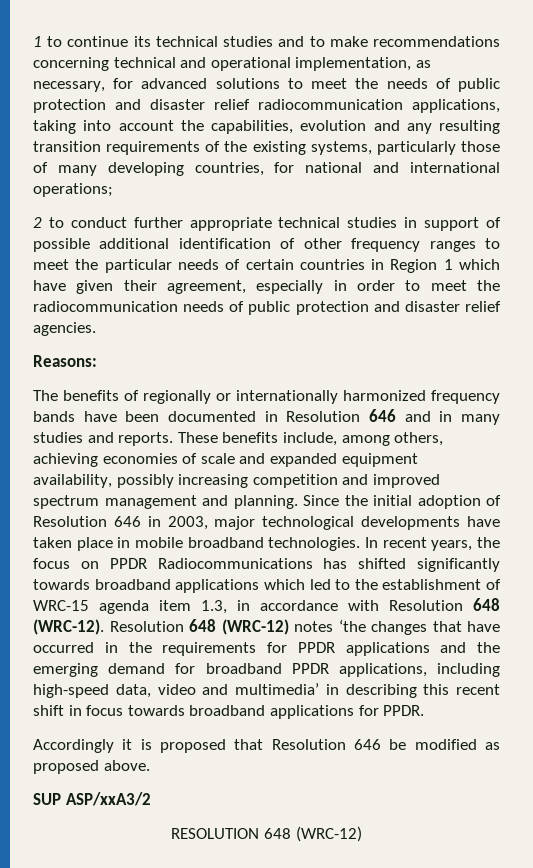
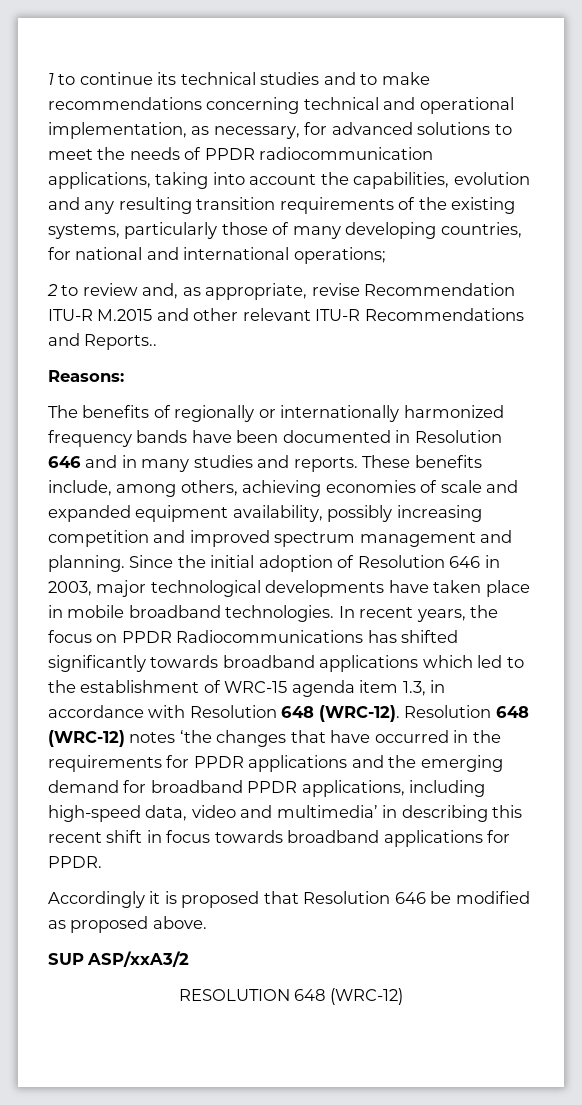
- 1 to continue its technical studies and to make recommendations concerning technical and operational implementation, as necessary, for advanced solutions to meet the needs of public protection and disaster relief radiocommunication applications, taking into account the capabilities, evolution and any resulting transition requirements of the existing systems, particularly those of many developing countries, for national and international operations;
+ 1 to continue its technical studies and to make recommendations concerning technical and operational implementation, as necessary, for advanced solutions to meet the needs of PPDR radiocommunication applications, taking into account the capabilities, evolution and any resulting transition requirements of the existing systems, particularly those of many developing countries, for national and international operations;
- 2 to conduct further appropriate technical studies in support of possible additional identification of other frequency ranges to meet the particular needs of certain countries in Region 1 which have given their agreement, especially in order to meet the radiocommunication needs of public protection and disaster relief agencies.
+ 2 to review and, as appropriate, revise Recommendation ITU-R M.2015 and other relevant ITU-R Recommendations and Reports..

